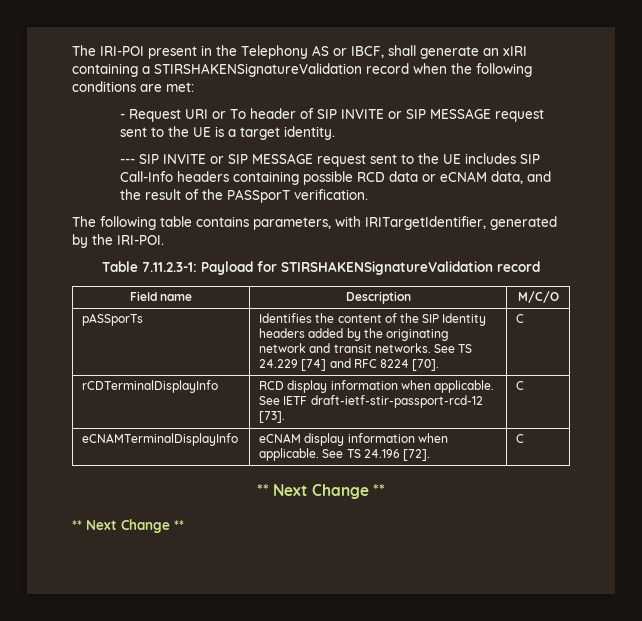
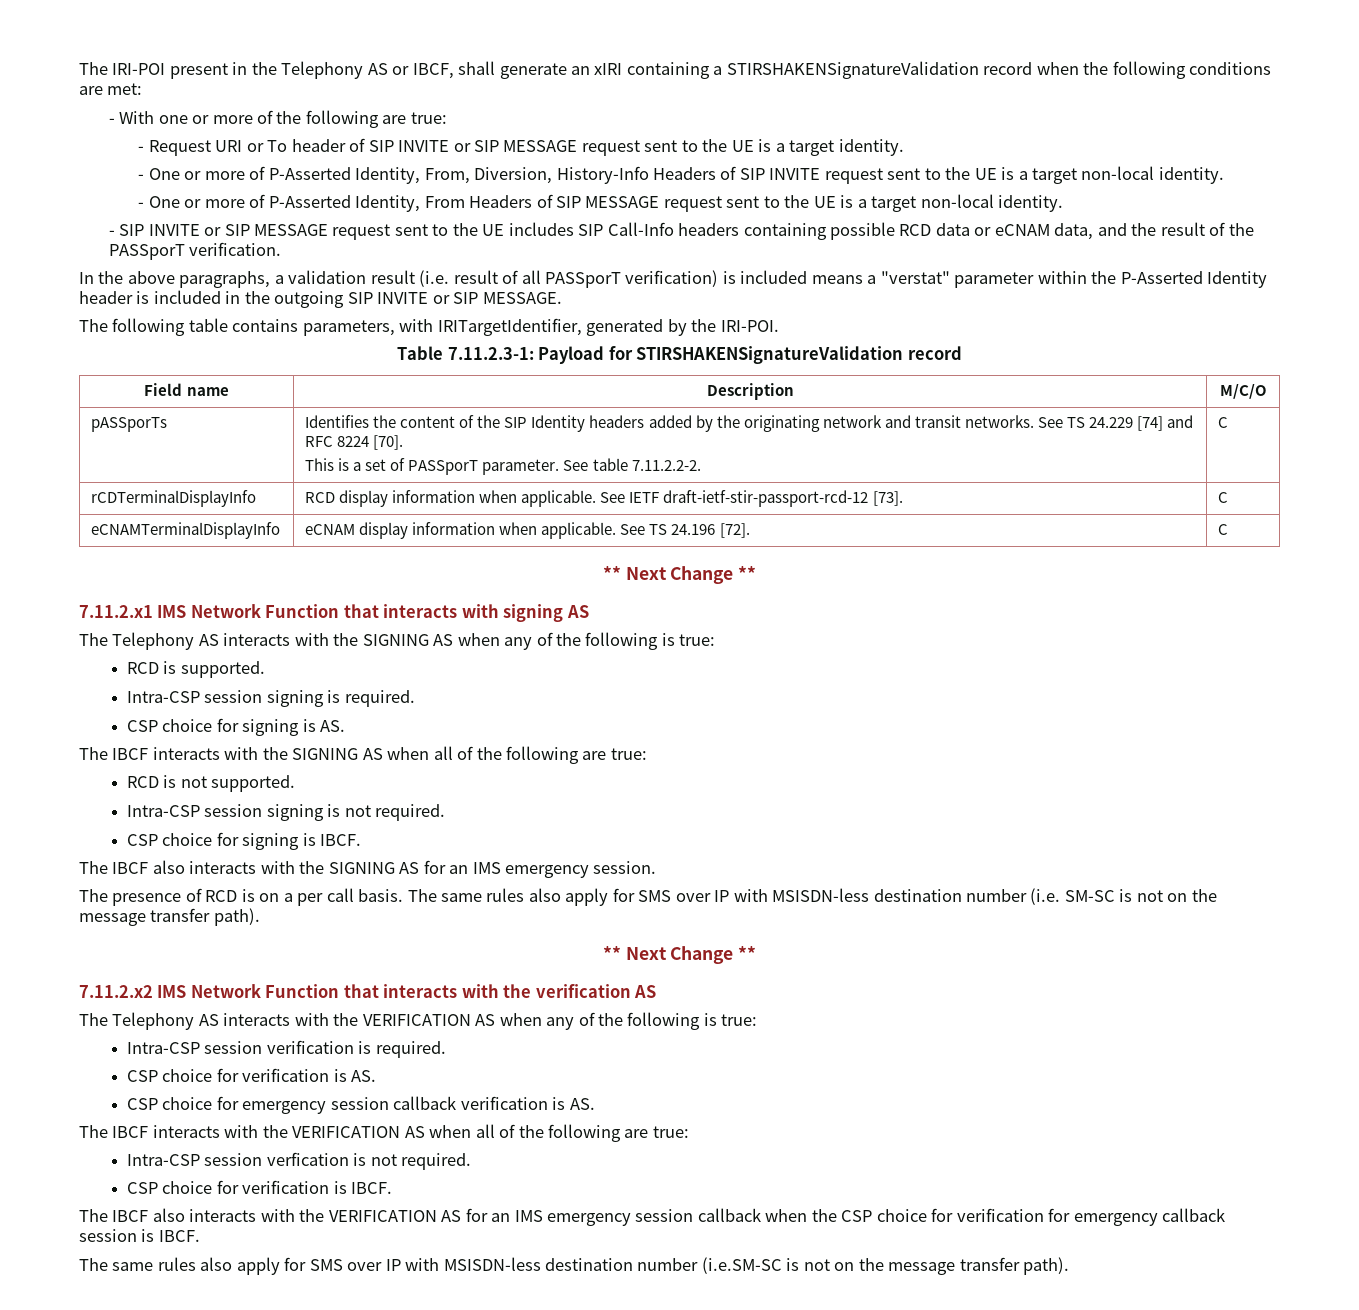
+ - With one or more of the following are true:
- --- SIP INVITE or SIP MESSAGE request sent to the UE includes SIP Call-Info headers containing possible RCD data or eCNAM data, and the result of the PASSporT verification.
+ - One or more of P-Asserted Identity, From, Diversion, History-Info Headers of SIP INVITE request sent to the UE is a target non-local identity.
+ - One or more of P-Asserted Identity, From Headers of SIP MESSAGE request sent to the UE is a target non-local identity.
+ - SIP INVITE or SIP MESSAGE request sent to the UE includes SIP Call-Info headers containing possible RCD data or eCNAM data, and the result of the PASSporT verification.
+ In the above paragraphs, a validation result (i.e. result of all PASSporT verification) is included means a "verstat" parameter within the P-Asserted Identity header is included in the outgoing SIP INVITE or SIP MESSAGE.
- pASSporTs | Identifies the content of the SIP Identity headers added by the originating network and transit networks. See TS 24.229 [74] and RFC 8224 [70]. | C
+ pASSporTs | Identifies the content of the SIP Identity headers added by the originating network and transit networks. See TS 24.229 [74] and RFC 8224 [70].
+ This is a set of PASSporT parameter. See table 7.11.2.2-2. | C
  eCNAMTerminalDisplayInfo | eCNAM display information when applicable. See TS 24.196 [72]. | C
  ** Next Change **
+ 7.11.2.x1 IMS Network Function that interacts with signing AS
+ The Telephony AS interacts with the SIGNING AS when any of the following is true:
+ RCD is supported.
+ Intra-CSP session signing is required.
+ CSP choice for signing is AS.
+ The IBCF interacts with the SIGNING AS when all of the following are true:
+ RCD is not supported.
+ Intra-CSP session signing is not required.
+ CSP choice for signing is IBCF.
+ The IBCF also interacts with the SIGNING AS for an IMS emergency session.
+ The presence of RCD is on a per call basis. The same rules also apply for SMS over IP with MSISDN-less destination number (i.e. SM-SC is not on the message transfer path).
  ** Next Change **
+ 7.11.2.x2 IMS Network Function that interacts with the verification AS
+ The Telephony AS interacts with the VERIFICATION AS when any of the following is true:
+ Intra-CSP session verification is required.
+ CSP choice for verification is AS.
+ CSP choice for emergency session callback verification is AS.
+ The IBCF interacts with the VERIFICATION AS when all of the following are true:
+ Intra-CSP session verfication is not required.
+ CSP choice for verification is IBCF.
+ The IBCF also interacts with the VERIFICATION AS for an IMS emergency session callback when the CSP choice for verification for emergency callback session is IBCF.
+ The same rules also apply for SMS over IP with MSISDN-less destination number (i.e.SM-SC is not on the message transfer path).

